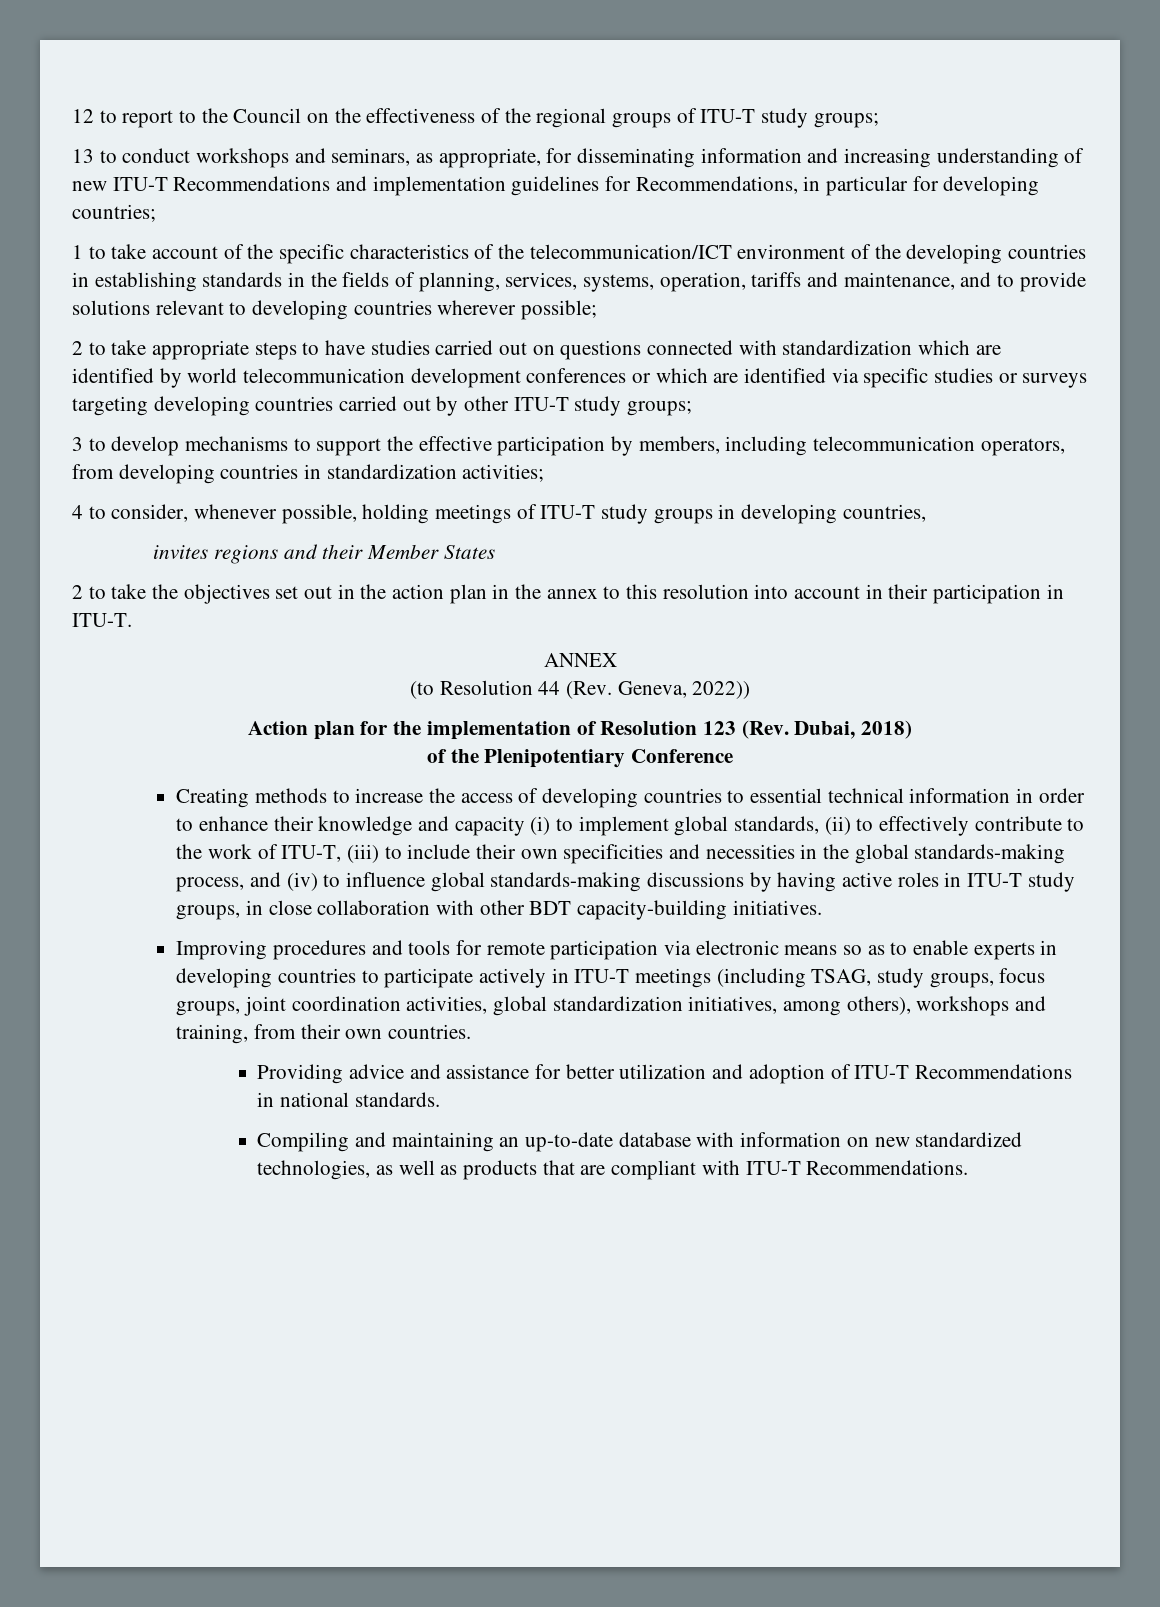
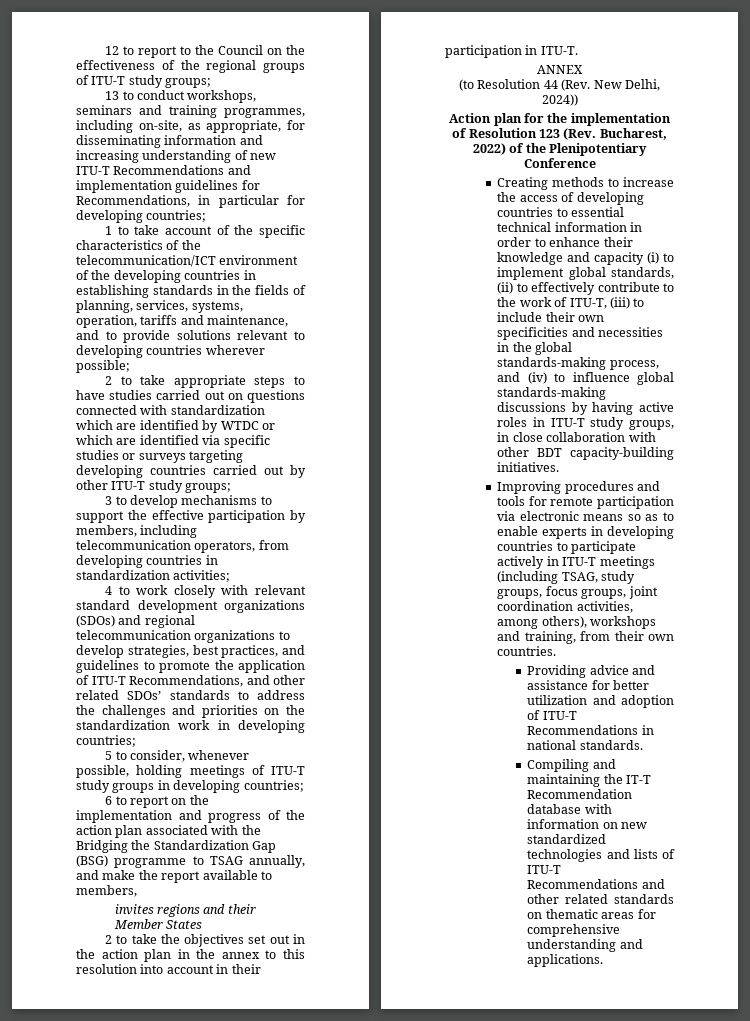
- 13 to conduct workshops and seminars, as appropriate, for disseminating information and increasing understanding of new ITU-T Recommendations and implementation guidelines for Recommendations, in particular for developing countries;
+ 13 to conduct workshops, seminars and training programmes, including on-site, as appropriate, for disseminating information and increasing understanding of new ITU-T Recommendations and implementation guidelines for Recommendations, in particular for developing countries;
- 2 to take appropriate steps to have studies carried out on questions connected with standardization which are identified by world telecommunication development conferences or which are identified via specific studies or surveys targeting developing countries carried out by other ITU-T study groups;
+ 2 to take appropriate steps to have studies carried out on questions connected with standardization which are identified by WTDC or which are identified via specific studies or surveys targeting developing countries carried out by other ITU-T study groups;
- 4 to consider, whenever possible, holding meetings of ITU-T study groups in developing countries,
+ 4 to work closely with relevant standard development organizations (SDOs) and regional telecommunication organizations to develop strategies, best practices, and guidelines to promote the application of ITU-T Recommendations, and other related SDOs’ standards to address the challenges and priorities on the standardization work in developing countries;
+ 5 to consider, whenever possible, holding meetings of ITU-T study groups in developing countries;
+ 6 to report on the implementation and progress of the action plan associated with the Bridging the Standardization Gap (BSG) programme to TSAG annually, and make the report available to members,
- (to Resolution 44 (Rev. Geneva, 2022))
+ (to Resolution 44 (Rev. New Delhi, 2024))
- Action plan for the implementation of Resolution 123 (Rev. Dubai, 2018)
- of the Plenipotentiary Conference
+ Action plan for the implementation of Resolution 123 (Rev. Bucharest, 2022) of the Plenipotentiary Conference
- Improving procedures and tools for remote participation via electronic means so as to enable experts in developing countries to participate actively in ITU-T meetings (including TSAG, study groups, focus groups, joint coordination activities, global standardization initiatives, among others), workshops and training, from their own countries.
+ Improving procedures and tools for remote participation via electronic means so as to enable experts in developing countries to participate actively in ITU-T meetings (including TSAG, study groups, focus groups, joint coordination activities, among others), workshops and training, from their own countries.
- Compiling and maintaining an up-to-date database with information on new standardized technologies, as well as products that are compliant with ITU-T Recommendations.
+ Compiling and maintaining the IT-T Recommendation database with information on new standardized technologies and lists of ITU-T Recommendations and other related standards on thematic areas for comprehensive understanding and applications.

